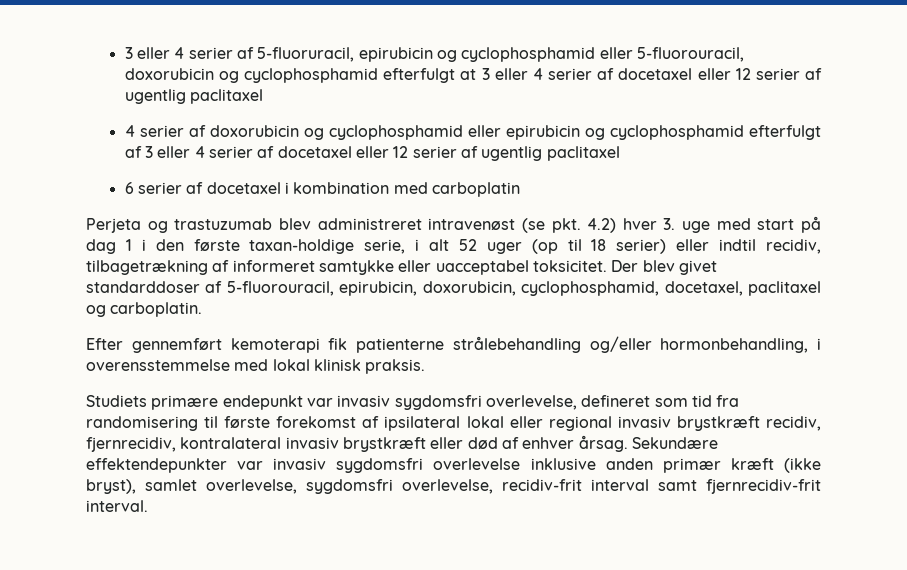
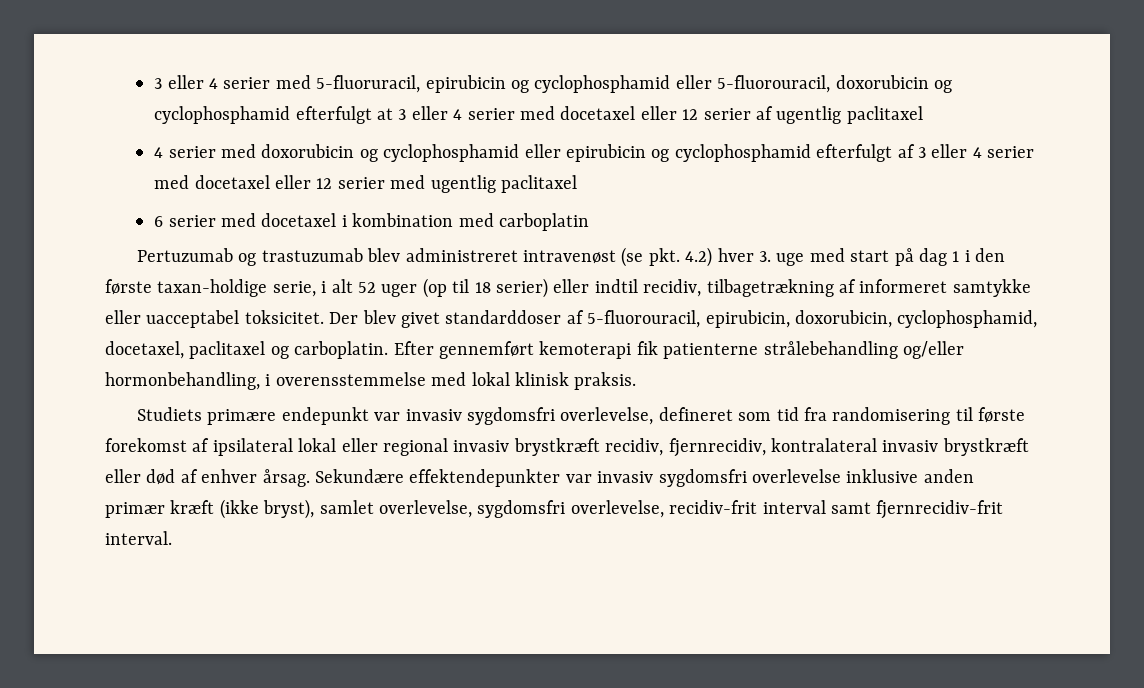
- 3 eller 4 serier af 5-fluoruracil, epirubicin og cyclophosphamid eller 5-fluorouracil, doxorubicin og cyclophosphamid efterfulgt at 3 eller 4 serier af docetaxel eller 12 serier af ugentlig paclitaxel
+ 3 eller 4 serier med 5-fluoruracil, epirubicin og cyclophosphamid eller 5-fluorouracil, doxorubicin og cyclophosphamid efterfulgt at 3 eller 4 serier med docetaxel eller 12 serier af ugentlig paclitaxel
- 4 serier af doxorubicin og cyclophosphamid eller epirubicin og cyclophosphamid efterfulgt af 3 eller 4 serier af docetaxel eller 12 serier af ugentlig paclitaxel
+ 4 serier med doxorubicin og cyclophosphamid eller epirubicin og cyclophosphamid efterfulgt af 3 eller 4 serier med docetaxel eller 12 serier med ugentlig paclitaxel
- 6 serier af docetaxel i kombination med carboplatin
+ 6 serier med docetaxel i kombination med carboplatin
- Perjeta og trastuzumab blev administreret intravenøst (se pkt. 4.2) hver 3. uge med start på dag 1 i den første taxan-holdige serie, i alt 52 uger (op til 18 serier) eller indtil recidiv, tilbagetrækning af informeret samtykke eller uacceptabel toksicitet.
+ Pertuzumab og trastuzumab blev administreret intravenøst (se pkt. 4.2) hver 3. uge med start på dag 1 i den første taxan-holdige serie, i alt 52 uger (op til 18 serier) eller indtil recidiv, tilbagetrækning af informeret samtykke eller uacceptabel toksicitet.
- Der blev givet standarddoser af 5-fluorouracil, epirubicin, doxorubicin, cyclophosphamid, docetaxel, paclitaxel og carboplatin.
- Efter gennemført kemoterapi fik patienterne strålebehandling og/eller hormonbehandling, i overensstemmelse med lokal klinisk praksis.
+ Der blev givet standarddoser af 5-fluorouracil, epirubicin, doxorubicin, cyclophosphamid, docetaxel, paclitaxel og carboplatin. Efter gennemført kemoterapi fik patienterne strålebehandling og/eller hormonbehandling, i overensstemmelse med lokal klinisk praksis.

